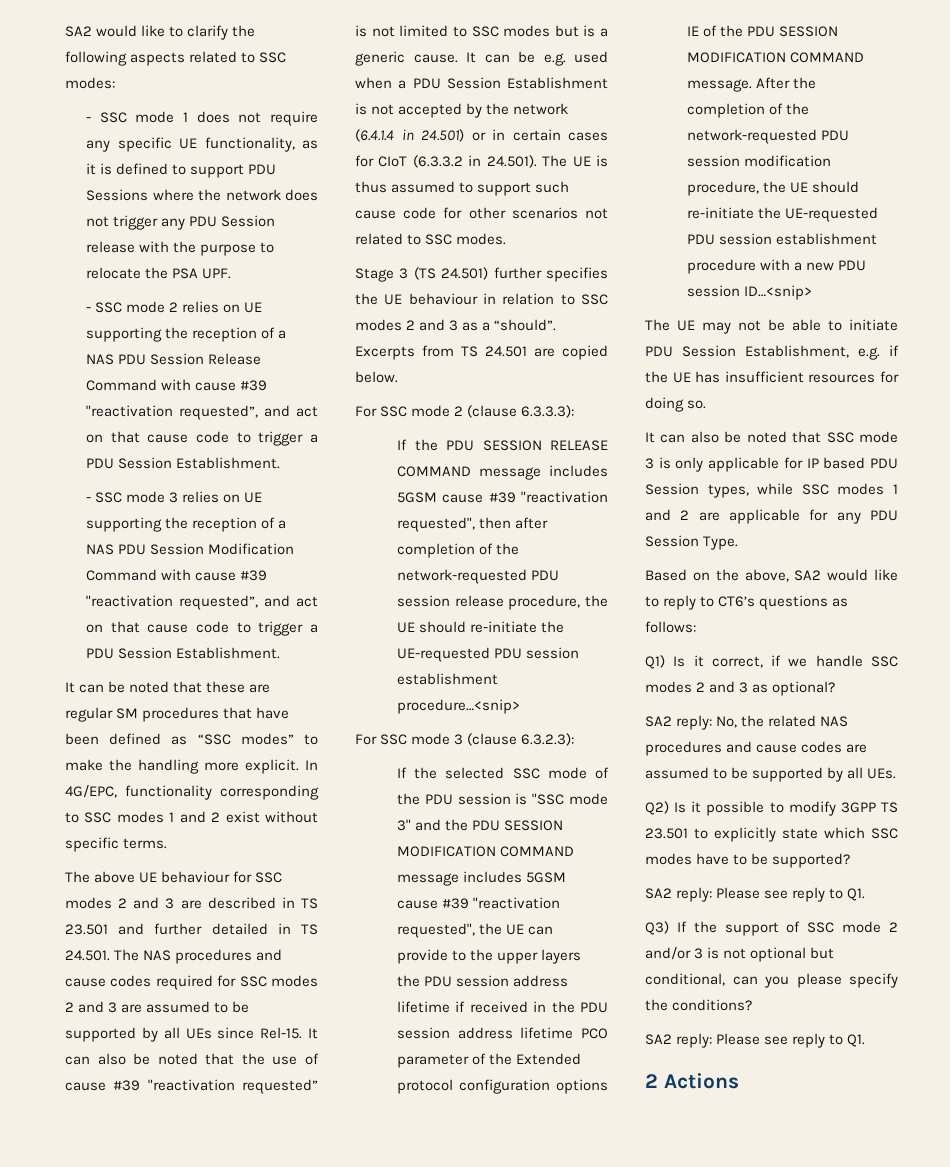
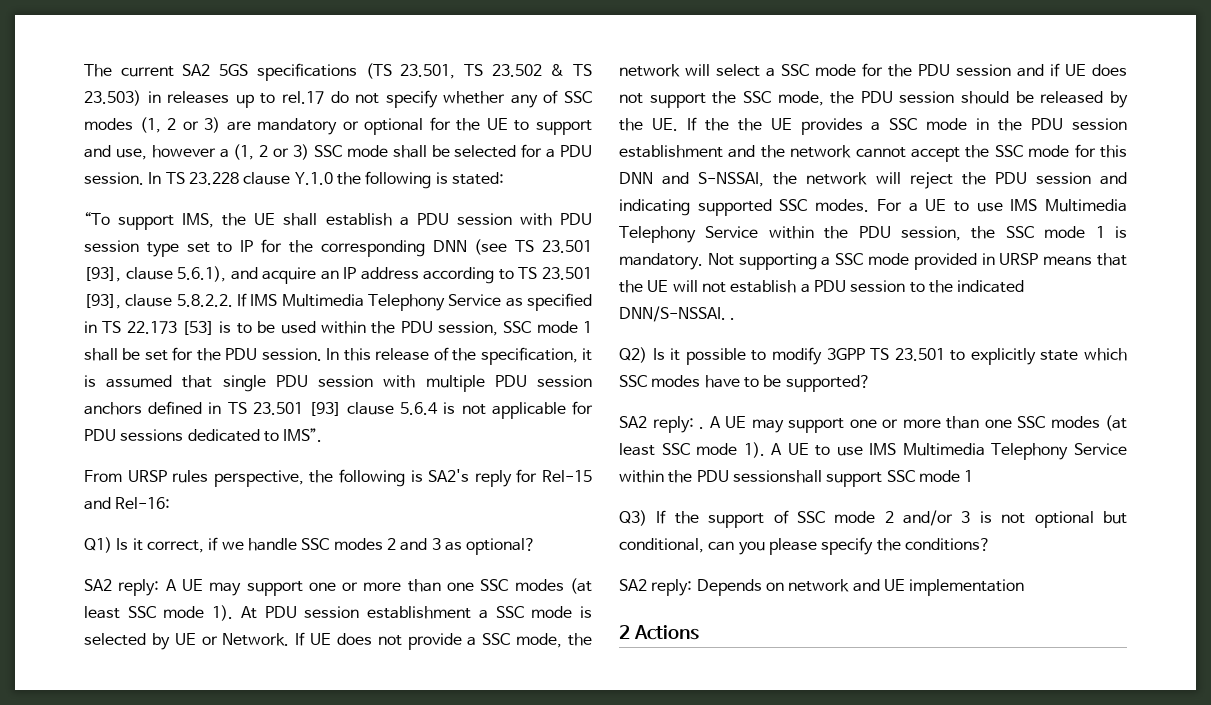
- SA2 would like to clarify the following aspects related to SSC modes:
- - SSC mode 1 does not require any specific UE functionality, as it is defined to support PDU Sessions where the network does not trigger any PDU Session release with the purpose to relocate the PSA UPF.
- - SSC mode 2 relies on UE supporting the reception of a NAS PDU Session Release Command with cause #39 "reactivation requested”, and act on that cause code to trigger a PDU Session Establishment.
- - SSC mode 3 relies on UE supporting the reception of a NAS PDU Session Modification Command with cause #39 "reactivation requested”, and act on that cause code to trigger a PDU Session Establishment.
- It can be noted that these are regular SM procedures that have been defined as “SSC modes” to make the handling more explicit. In 4G/EPC, functionality corresponding to SSC modes 1 and 2 exist without specific terms.
- The above UE behaviour for SSC modes 2 and 3 are described in TS 23.501 and further detailed in TS 24.501. The NAS procedures and cause codes required for SSC modes 2 and 3 are assumed to be supported by all UEs since Rel-15. It can also be noted that the use of cause #39 "reactivation requested” is not limited to SSC modes but is a generic cause. It can be e.g. used when a PDU Session Establishment is not accepted by the network (6.4.1.4 in 24.501) or in certain cases for CIoT (6.3.3.2 in 24.501). The UE is thus assumed to support such cause code for other scenarios not related to SSC modes.
- Stage 3 (TS 24.501) further specifies the UE behaviour in relation to SSC modes 2 and 3 as a “should”. Excerpts from TS 24.501 are copied below.
- For SSC mode 2 (clause 6.3.3.3):
- If the PDU SESSION RELEASE COMMAND message includes 5GSM cause #39 "reactivation requested", then after completion of the network-requested PDU session release procedure, the UE should re-initiate the UE-requested PDU session establishment procedure…<snip>
- For SSC mode 3 (clause 6.3.2.3):
- If the selected SSC mode of the PDU session is "SSC mode 3" and the PDU SESSION MODIFICATION COMMAND message includes 5GSM cause #39 "reactivation requested", the UE can provide to the upper layers the PDU session address lifetime if received in the PDU session address lifetime PCO parameter of the Extended protocol configuration options IE of the PDU SESSION MODIFICATION COMMAND message. After the completion of the network-requested PDU session modification procedure, the UE should re-initiate the UE-requested PDU session establishment procedure with a new PDU session ID…<snip>
- The UE may not be able to initiate PDU Session Establishment, e.g. if the UE has insufficient resources for doing so.
- It can also be noted that SSC mode 3 is only applicable for IP based PDU Session types, while SSC modes 1 and 2 are applicable for any PDU Session Type.
- Based on the above, SA2 would like to reply to CT6’s questions as follows:
+ The current SA2 5GS specifications (TS 23.501, TS 23.502 & TS 23.503) in releases up to rel.17 do not specify whether any of SSC modes (1, 2 or 3) are mandatory or optional for the UE to support and use, however a (1, 2 or 3) SSC mode shall be selected for a PDU session. In TS 23.228 clause Y.1.0 the following is stated:
+ “To support IMS, the UE shall establish a PDU session with PDU session type set to IP for the corresponding DNN (see TS 23.501 [93], clause 5.6.1), and acquire an IP address according to TS 23.501 [93], clause 5.8.2.2. If IMS Multimedia Telephony Service as specified in TS 22.173 [53] is to be used within the PDU session, SSC mode 1 shall be set for the PDU session. In this release of the specification, it is assumed that single PDU session with multiple PDU session anchors defined in TS 23.501 [93] clause 5.6.4 is not applicable for PDU sessions dedicated to IMS”.
+ From URSP rules perspective, the following is SA2's reply for Rel-15 and Rel-16:
- SA2 reply: No, the related NAS procedures and cause codes are assumed to be supported by all UEs.
+ SA2 reply: A UE may support one or more than one SSC modes (at least SSC mode 1). At PDU session establishment a SSC mode is selected by UE or Network. If UE does not provide a SSC mode, the network will select a SSC mode for the PDU session and if UE does not support the SSC mode, the PDU session should be released by the UE. If the the UE provides a SSC mode in the PDU session establishment and the network cannot accept the SSC mode for this DNN and S-NSSAI, the network will reject the PDU session and indicating supported SSC modes. For a UE to use IMS Multimedia Telephony Service within the PDU session, the SSC mode 1 is mandatory. Not supporting a SSC mode provided in URSP means that the UE will not establish a PDU session to the indicated DNN/S-NSSAI. .
  Q2) Is it possible to modify 3GPP TS 23.501 to explicitly state which SSC modes have to be supported?
- SA2 reply: Please see reply to Q1.
+ SA2 reply: . A UE may support one or more than one SSC modes (at least SSC mode 1). A UE to use IMS Multimedia Telephony Service within the PDU sessionshall support SSC mode 1
  Q3) If the support of SSC mode 2 and/or 3 is not optional but conditional, can you please specify the conditions?
- SA2 reply: Please see reply to Q1.
+ SA2 reply: Depends on network and UE implementation

